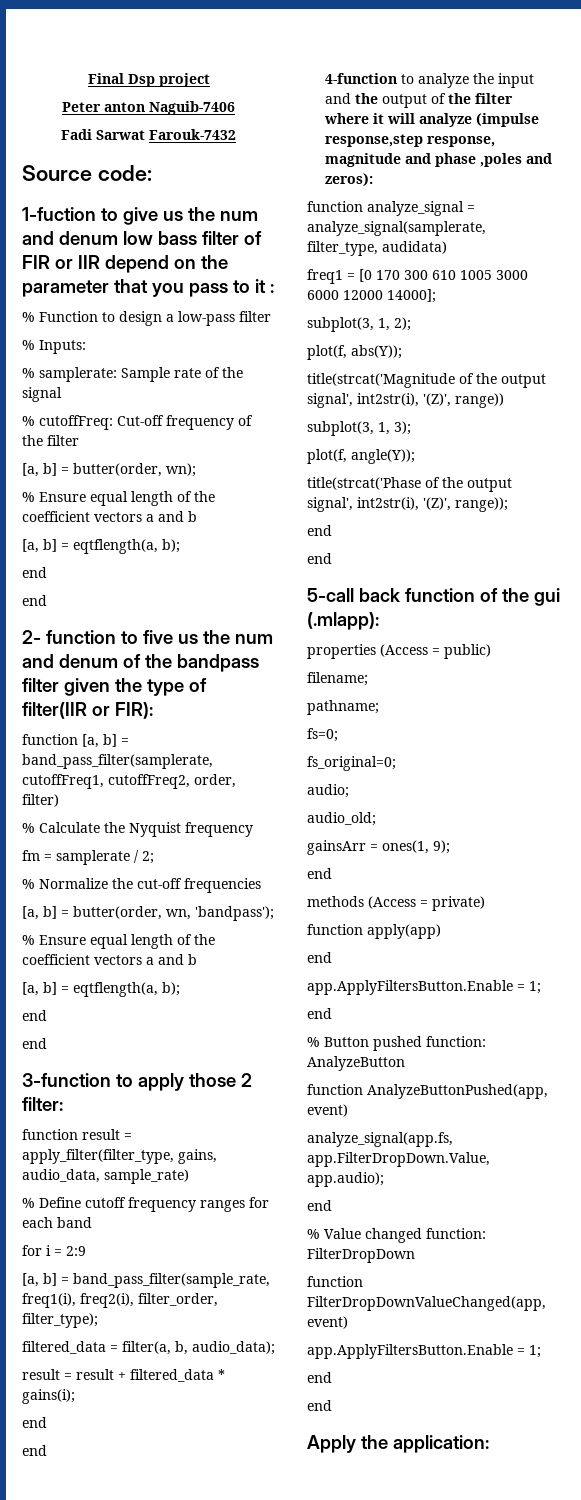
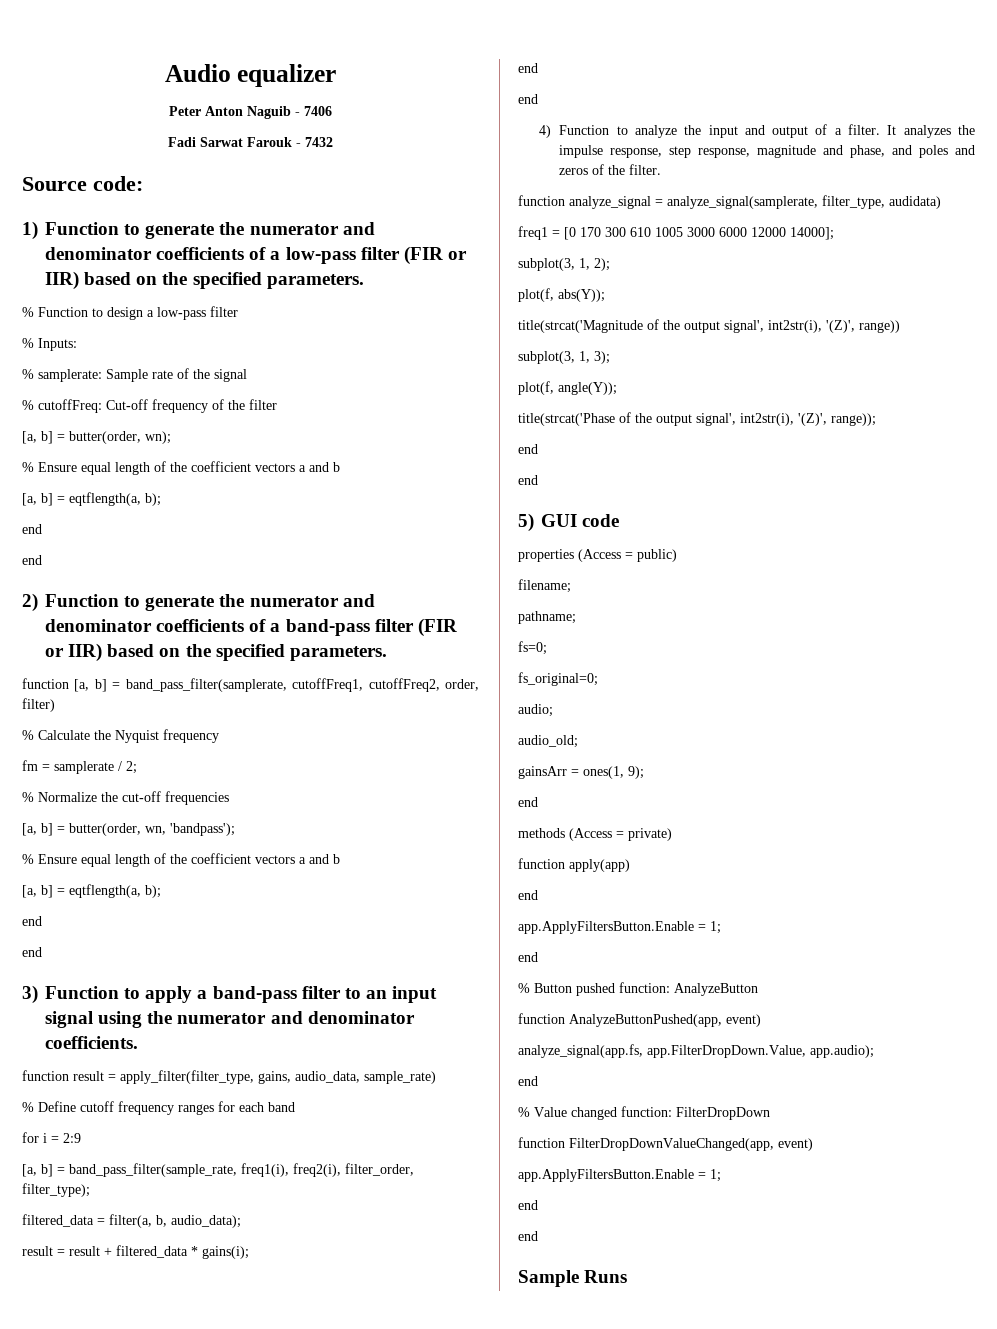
- Final Dsp project
- Peter anton Naguib-7406
+ Audio equalizer
+ Peter Anton Naguib - 7406
- Fadi Sarwat Farouk-7432
+ Fadi Sarwat Farouk - 7432
- 1-fuction to give us the num and denum low bass filter of FIR or IIR depend on the parameter that you pass to it :
+ 1) Function to generate the numerator and denominator coefficients of a low-pass filter (FIR or IIR) based on the specified parameters.
- 2- function to five us the num and denum of the bandpass filter given the type of filter(IIR or FIR):
+ 2) Function to generate the numerator and denominator coefficients of a band-pass filter (FIR or IIR) based on the specified parameters.
- 3-function to apply those 2 filter:
+ 3) Function to apply a band-pass filter to an input signal using the numerator and denominator coefficients.
- 4-function to analyze the input and the output of the filter where it will analyze (impulse response,step response, magnitude and phase ,poles and zeros):
+ 4) Function to analyze the input and output of a filter. It analyzes the impulse response, step response, magnitude and phase, and poles and zeros of the filter.
- 5-call back function of the gui (.mlapp):
+ 5) GUI code
- Apply the application:
+ Sample Runs

